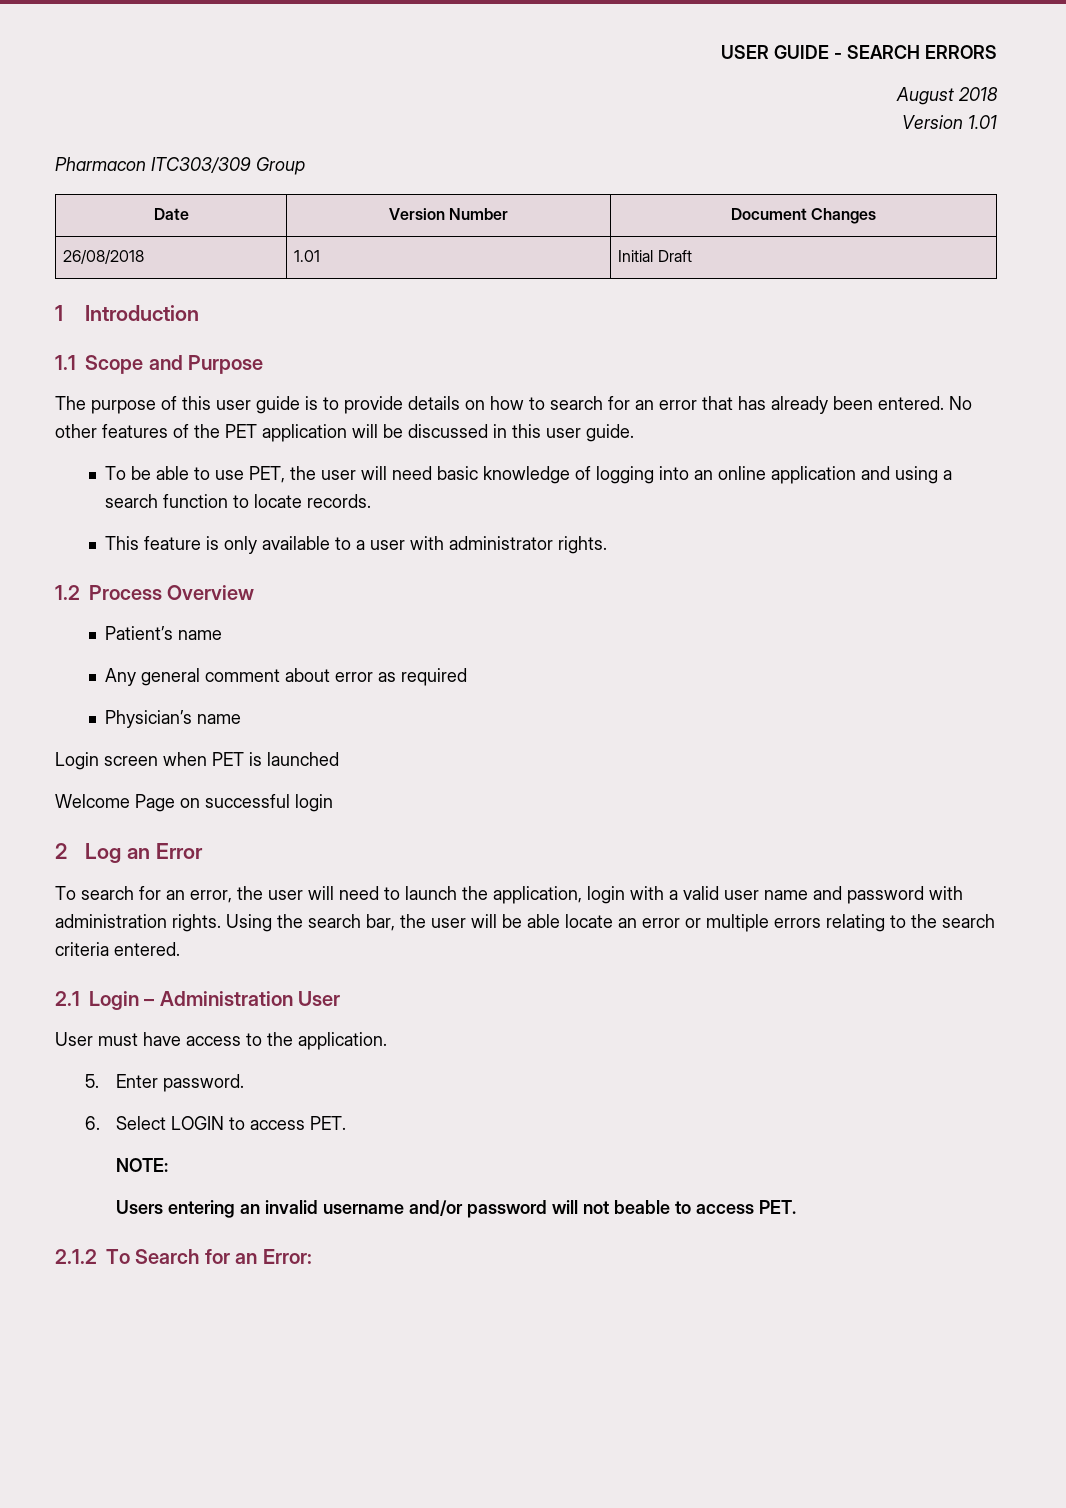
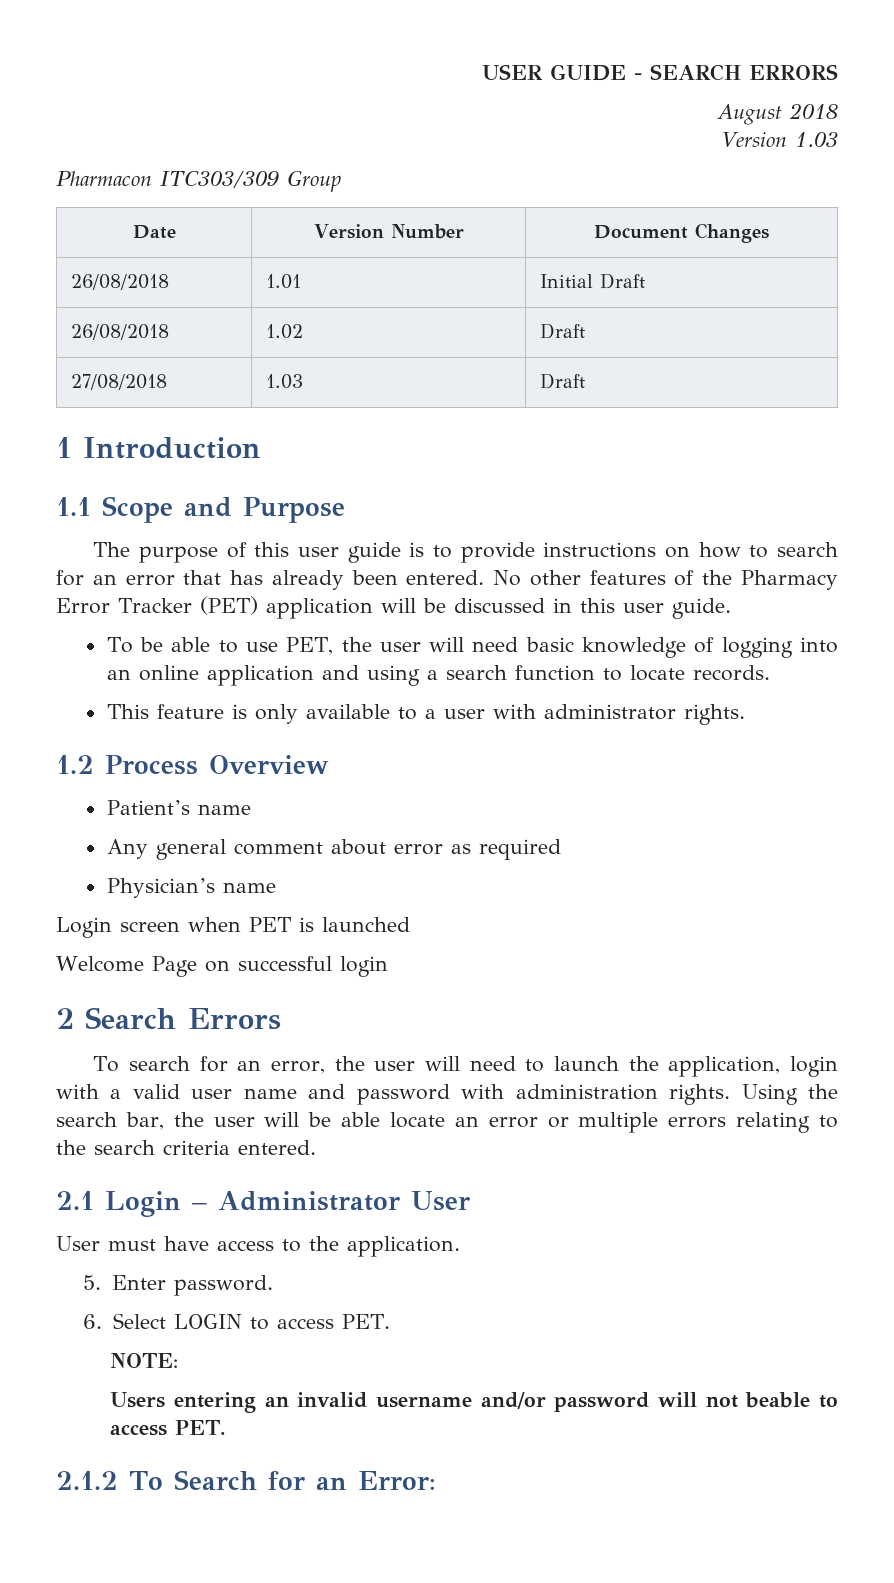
- Version 1.01
+ Version 1.03
+ 26/08/2018 | 1.02 | Draft
+ 27/08/2018 | 1.03 | Draft
- The purpose of this user guide is to provide details on how to search for an error that has already been entered.
+ The purpose of this user guide is to provide instructions on how to search for an error that has already been entered.
- No other features of the PET application will be discussed in this user guide.
+ No other features of the Pharmacy Error Tracker (PET) application will be discussed in this user guide.
- 2 Log an Error
+ 2 Search Errors
- 2.1 Login – Administration User
+ 2.1 Login – Administrator User

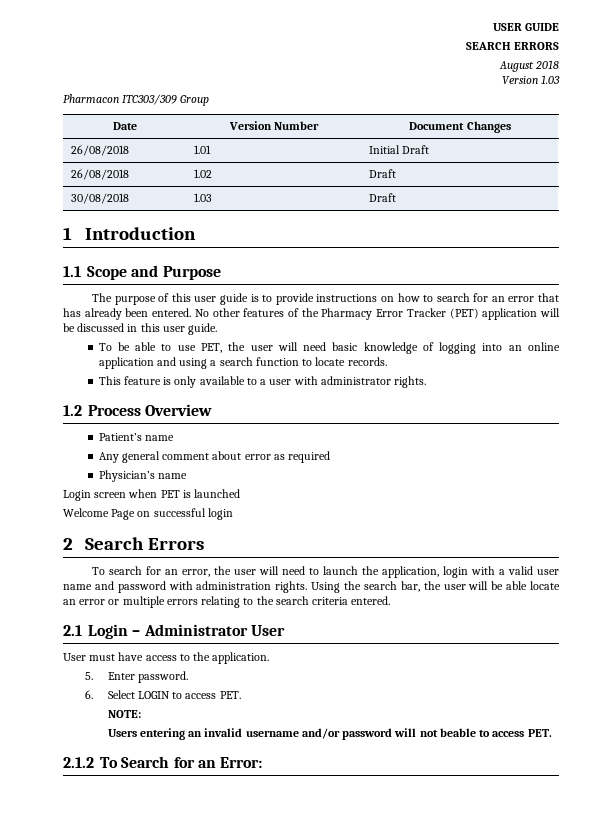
- USER GUIDE - SEARCH ERRORS
+ USER GUIDE
+ SEARCH ERRORS
- 27/08/2018 | 1.03 | Draft
+ 30/08/2018 | 1.03 | Draft

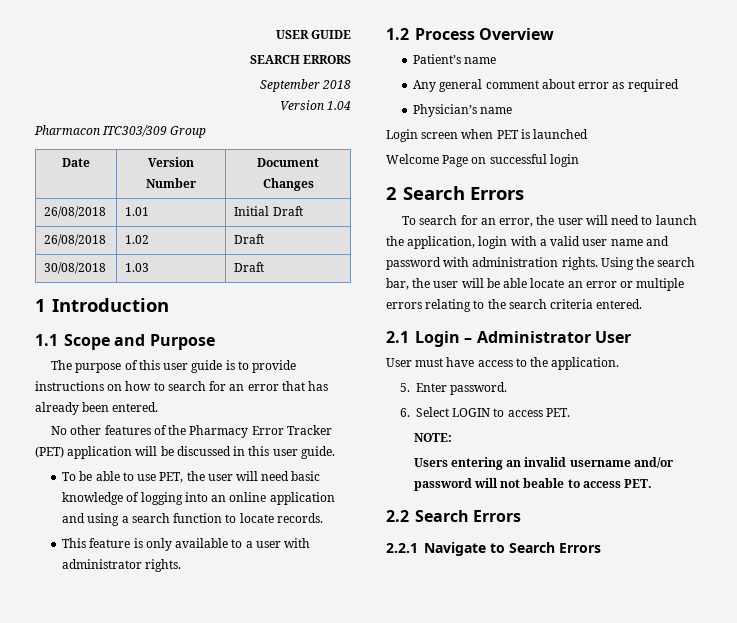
- August 2018
+ September 2018
- Version 1.03
+ Version 1.04
- The purpose of this user guide is to provide instructions on how to search for an error that has already been entered. No other features of the Pharmacy Error Tracker (PET) application will be discussed in this user guide.
+ The purpose of this user guide is to provide instructions on how to search for an error that has already been entered.
+ No other features of the Pharmacy Error Tracker (PET) application will be discussed in this user guide.
- 2.1.2 To Search for an Error:
+ 2.2 Search Errors
+ 2.2.1 Navigate to Search Errors

